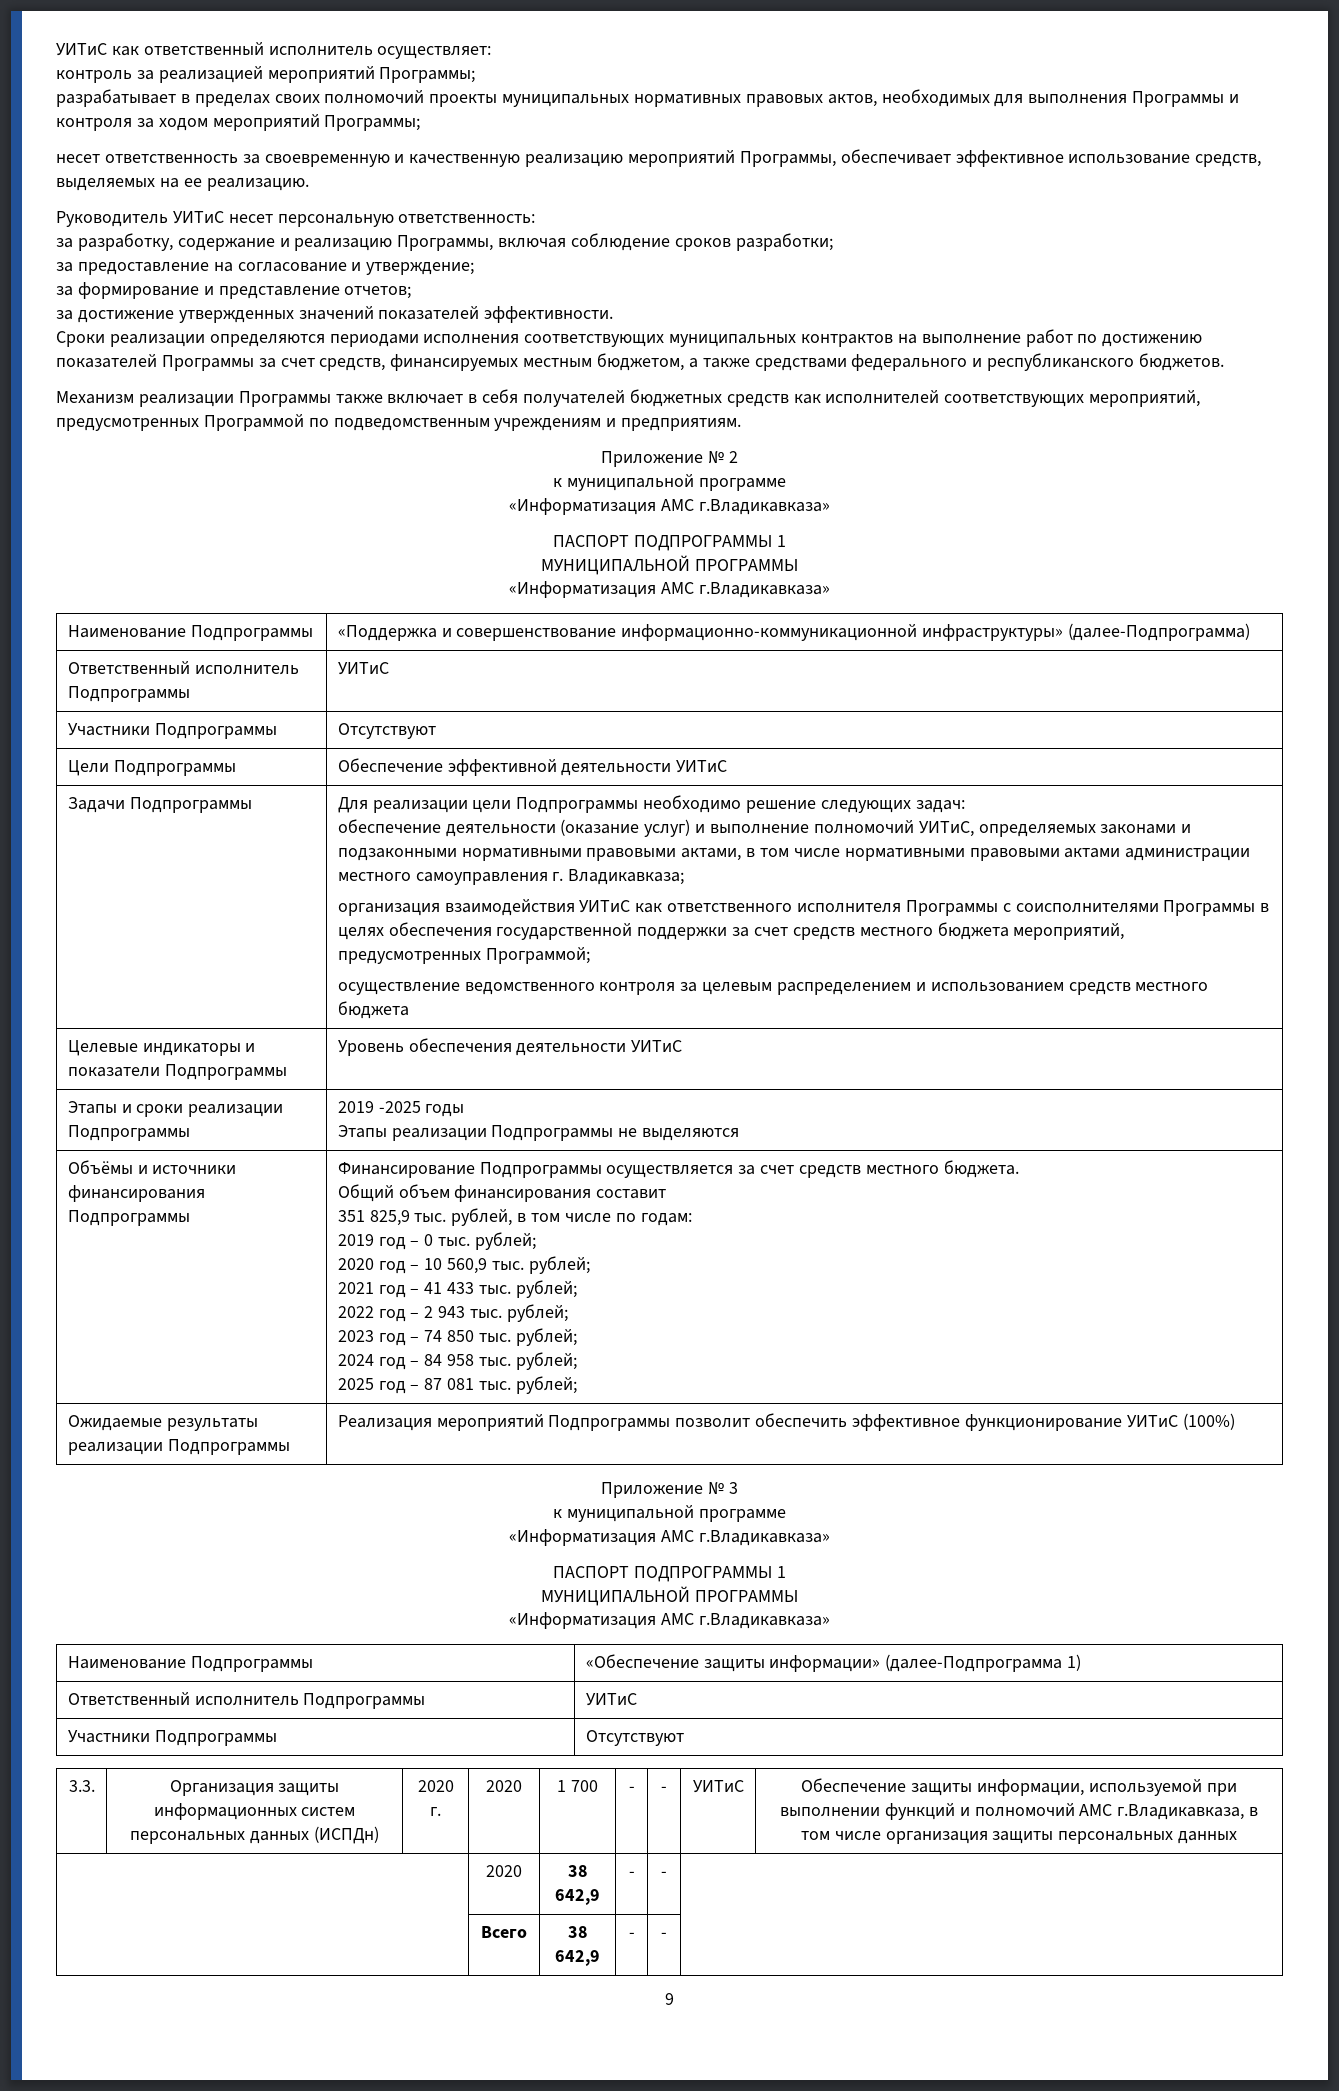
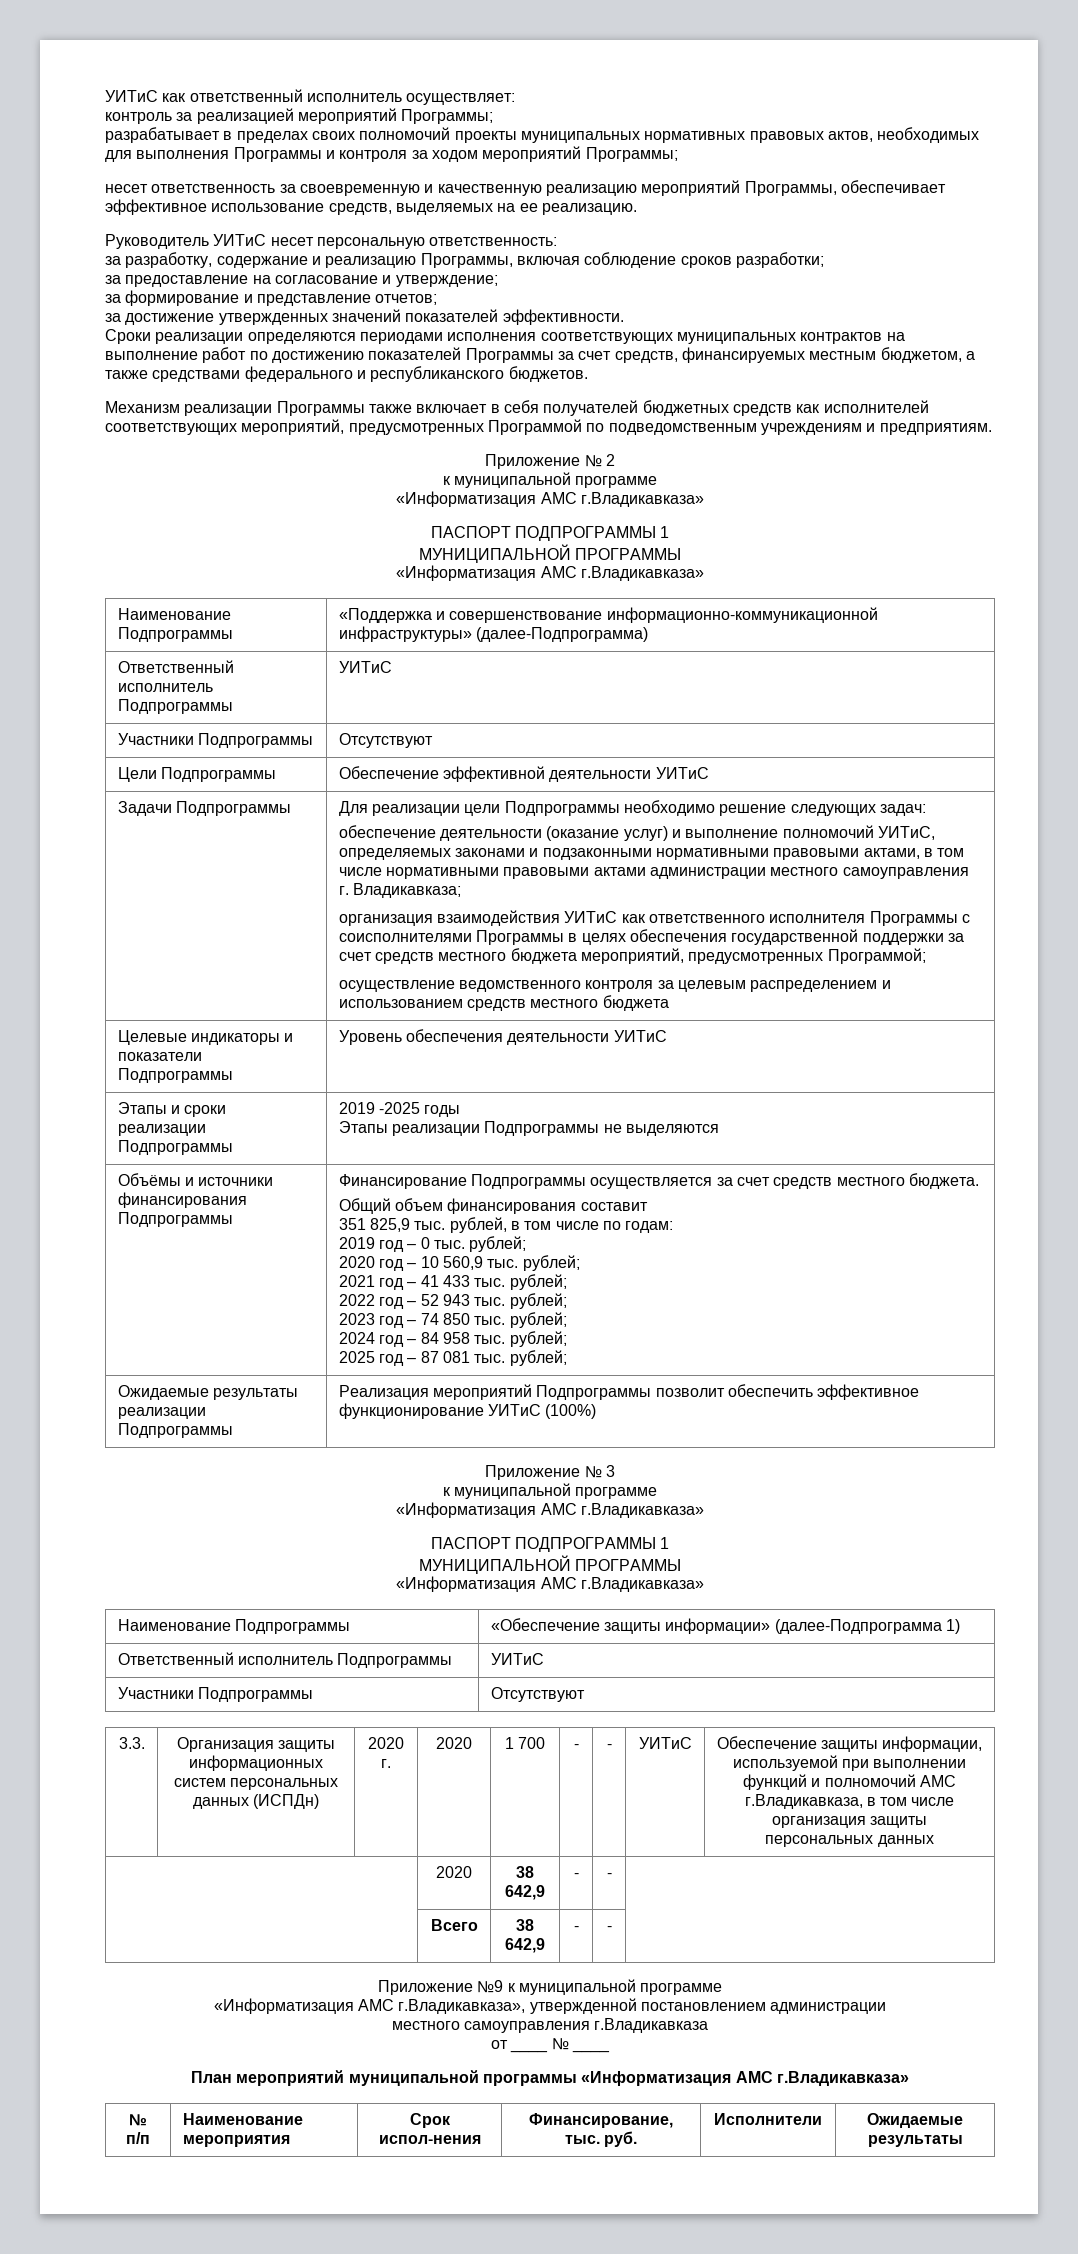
- 2022 год – 2 943 тыс. рублей;
+ 2022 год – 52 943 тыс. рублей;
- 9
+ Приложение №9 к муниципальной программе
+ «Информатизация АМС г.Владикавказа», утвержденной постановлением администрации
+ местного самоуправления г.Владикавказа
+ от ____ № ____
+ План мероприятий муниципальной программы «Информатизация АМС г.Владикавказа»
+ № п/п | Наименование мероприятия | Срок испол-нения | Финансирование, тыс. руб. | Исполнители | Ожидаемые результаты

